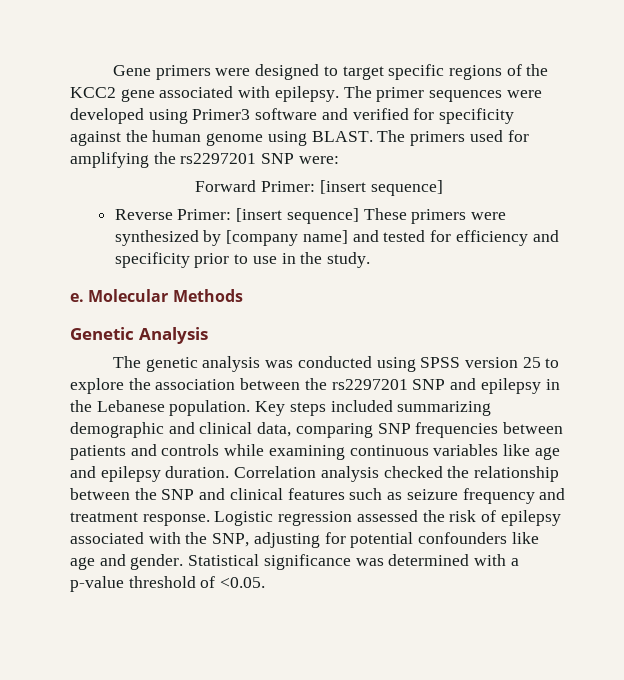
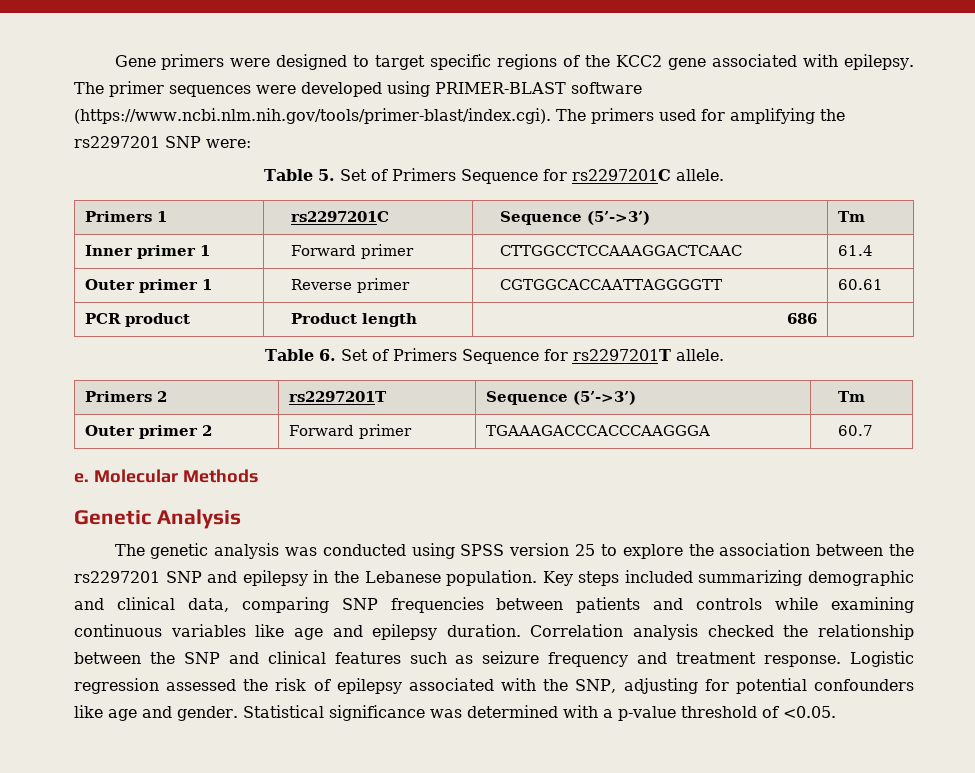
- The primer sequences were developed using Primer3 software and verified for specificity against the human genome using BLAST. The primers used for amplifying the rs2297201 SNP were:
+ The primer sequences were developed using PRIMER-BLAST software (https://www.ncbi.nlm.nih.gov/tools/primer-blast/index.cgi). The primers used for amplifying the rs2297201 SNP were:
- Forward Primer: [insert sequence]
- Reverse Primer: [insert sequence] These primers were synthesized by [company name] and tested for efficiency and specificity prior to use in the study.
+ Table 5. Set of Primers Sequence for rs2297201C allele.
+ Primers 1 | rs2297201C | Sequence (5’->3’) | Tm
+ Inner primer 1 | Forward primer | CTTGGCCTCCAAAGGACTCAAC | 61.4
+ Outer primer 1 | Reverse primer | CGTGGCACCAATTAGGGGTT | 60.61
+ PCR product | Product length | 686 |
+ Table 6. Set of Primers Sequence for rs2297201T allele.
+ Primers 2 | rs2297201T | Sequence (5’->3’) | Tm
+ Outer primer 2 | Forward primer | TGAAAGACCCACCCAAGGGA | 60.7

